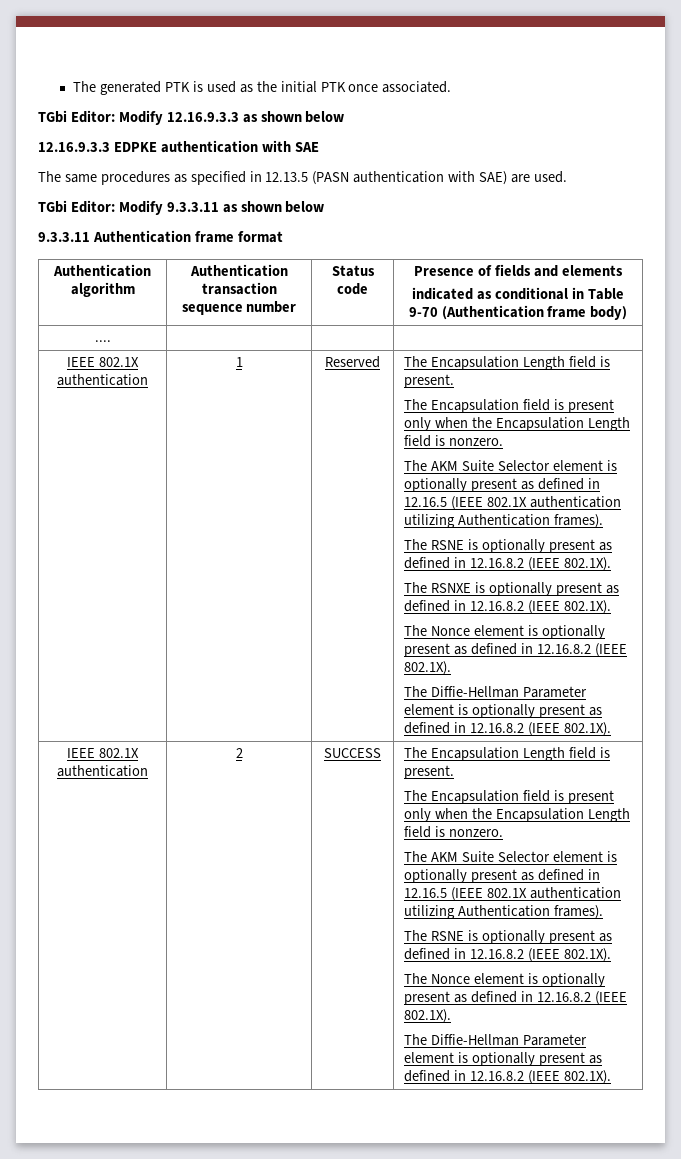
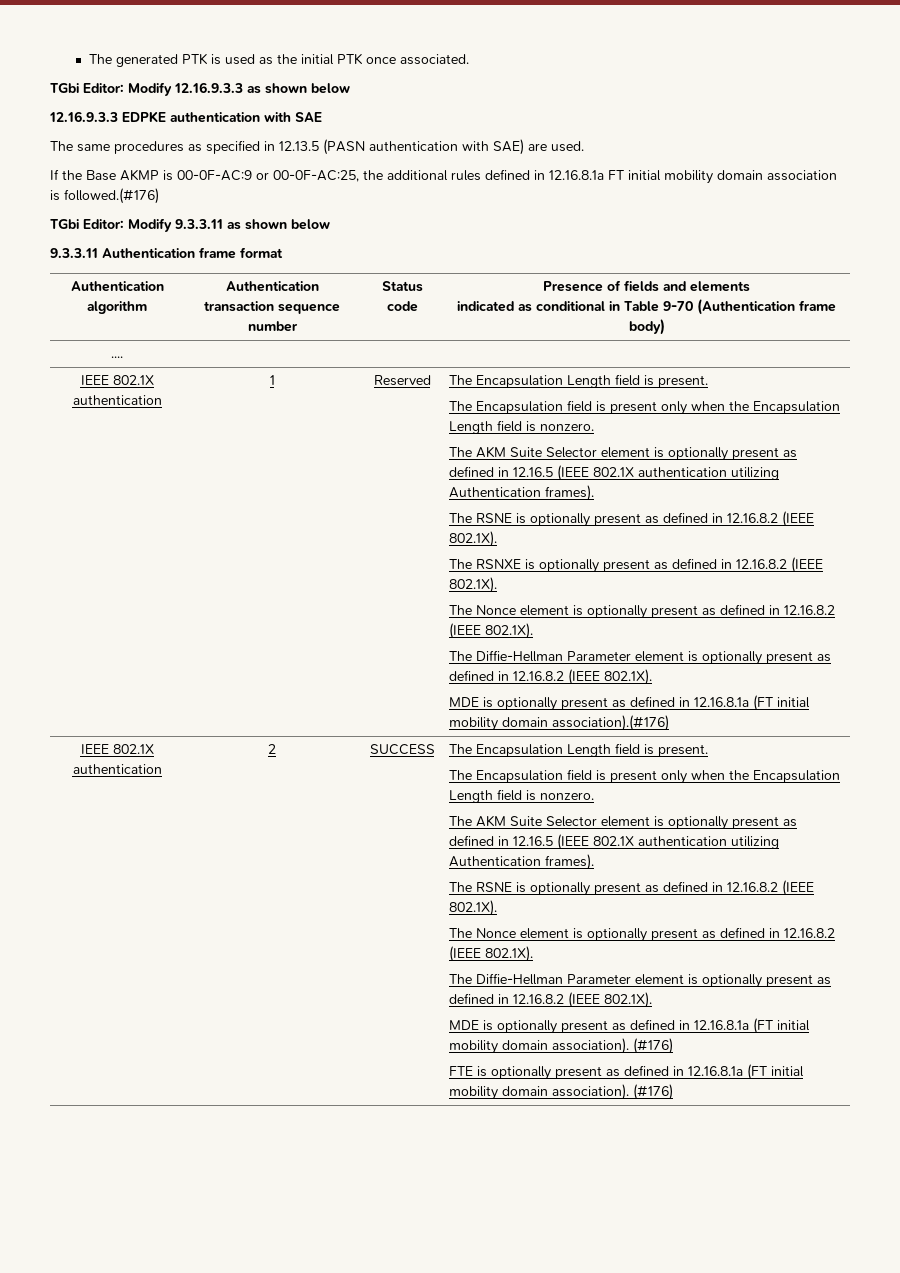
+ If the Base AKMP is 00-0F-AC:9 or 00-0F-AC:25, the additional rules defined in 12.16.8.1a FT initial mobility domain association is followed.(#176)
+ MDE is optionally present as defined in 12.16.8.1a (FT initial mobility domain association).(#176)
+ MDE is optionally present as defined in 12.16.8.1a (FT initial mobility domain association). (#176)
+ FTE is optionally present as defined in 12.16.8.1a (FT initial mobility domain association). (#176)

